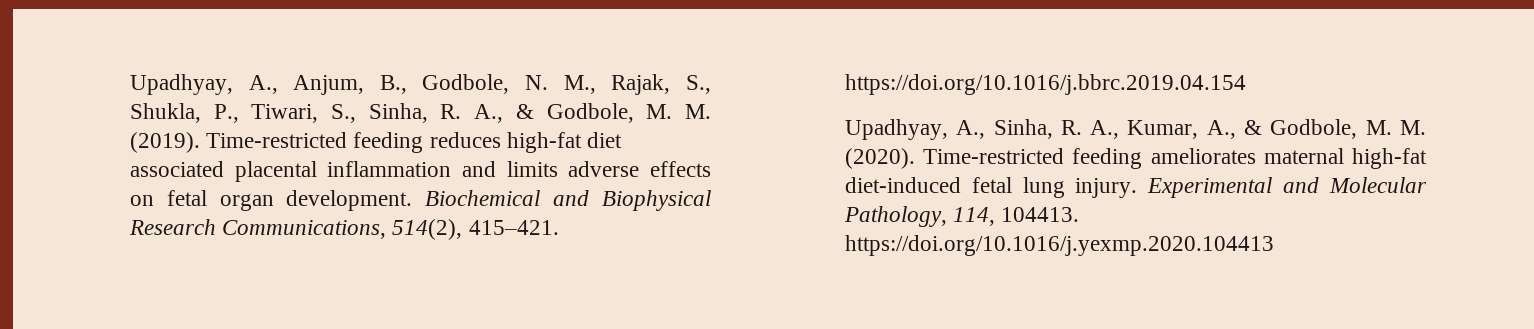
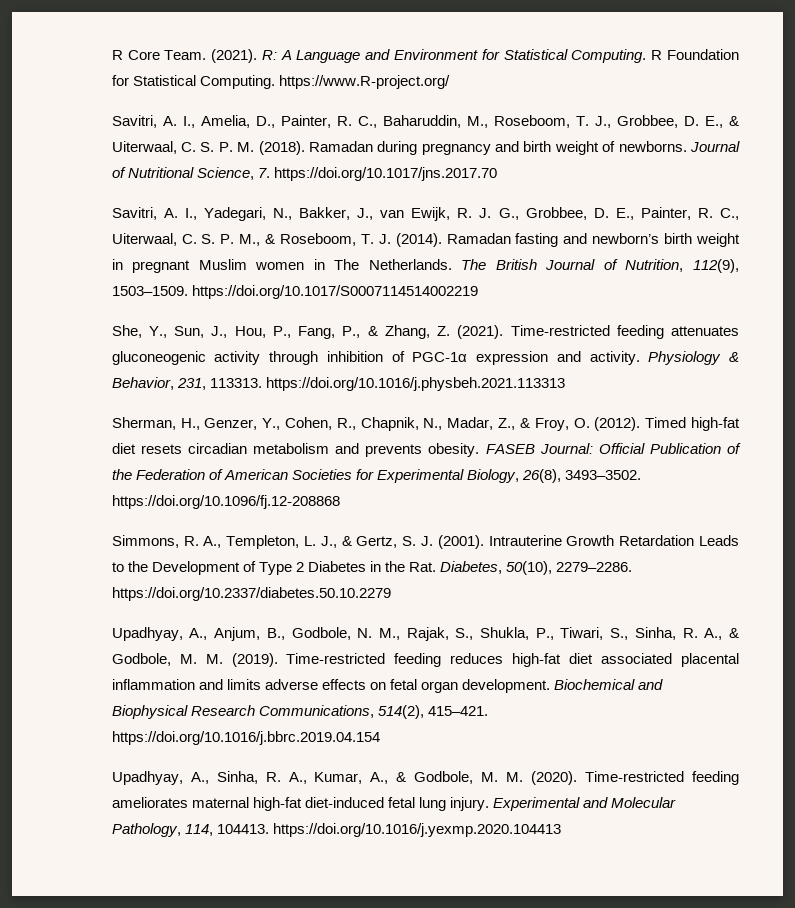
+ R Core Team. (2021). R: A Language and Environment for Statistical Computing. R Foundation for Statistical Computing. https://www.R-project.org/
+ Savitri, A. I., Amelia, D., Painter, R. C., Baharuddin, M., Roseboom, T. J., Grobbee, D. E., & Uiterwaal, C. S. P. M. (2018). Ramadan during pregnancy and birth weight of newborns. Journal of Nutritional Science, 7. https://doi.org/10.1017/jns.2017.70
+ Savitri, A. I., Yadegari, N., Bakker, J., van Ewijk, R. J. G., Grobbee, D. E., Painter, R. C., Uiterwaal, C. S. P. M., & Roseboom, T. J. (2014). Ramadan fasting and newborn’s birth weight in pregnant Muslim women in The Netherlands. The British Journal of Nutrition, 112(9), 1503–1509. https://doi.org/10.1017/S0007114514002219
+ She, Y., Sun, J., Hou, P., Fang, P., & Zhang, Z. (2021). Time-restricted feeding attenuates gluconeogenic activity through inhibition of PGC-1α expression and activity. Physiology & Behavior, 231, 113313. https://doi.org/10.1016/j.physbeh.2021.113313
+ Sherman, H., Genzer, Y., Cohen, R., Chapnik, N., Madar, Z., & Froy, O. (2012). Timed high-fat diet resets circadian metabolism and prevents obesity. FASEB Journal: Official Publication of the Federation of American Societies for Experimental Biology, 26(8), 3493–3502. https://doi.org/10.1096/fj.12-208868
+ Simmons, R. A., Templeton, L. J., & Gertz, S. J. (2001). Intrauterine Growth Retardation Leads to the Development of Type 2 Diabetes in the Rat. Diabetes, 50(10), 2279–2286. https://doi.org/10.2337/diabetes.50.10.2279

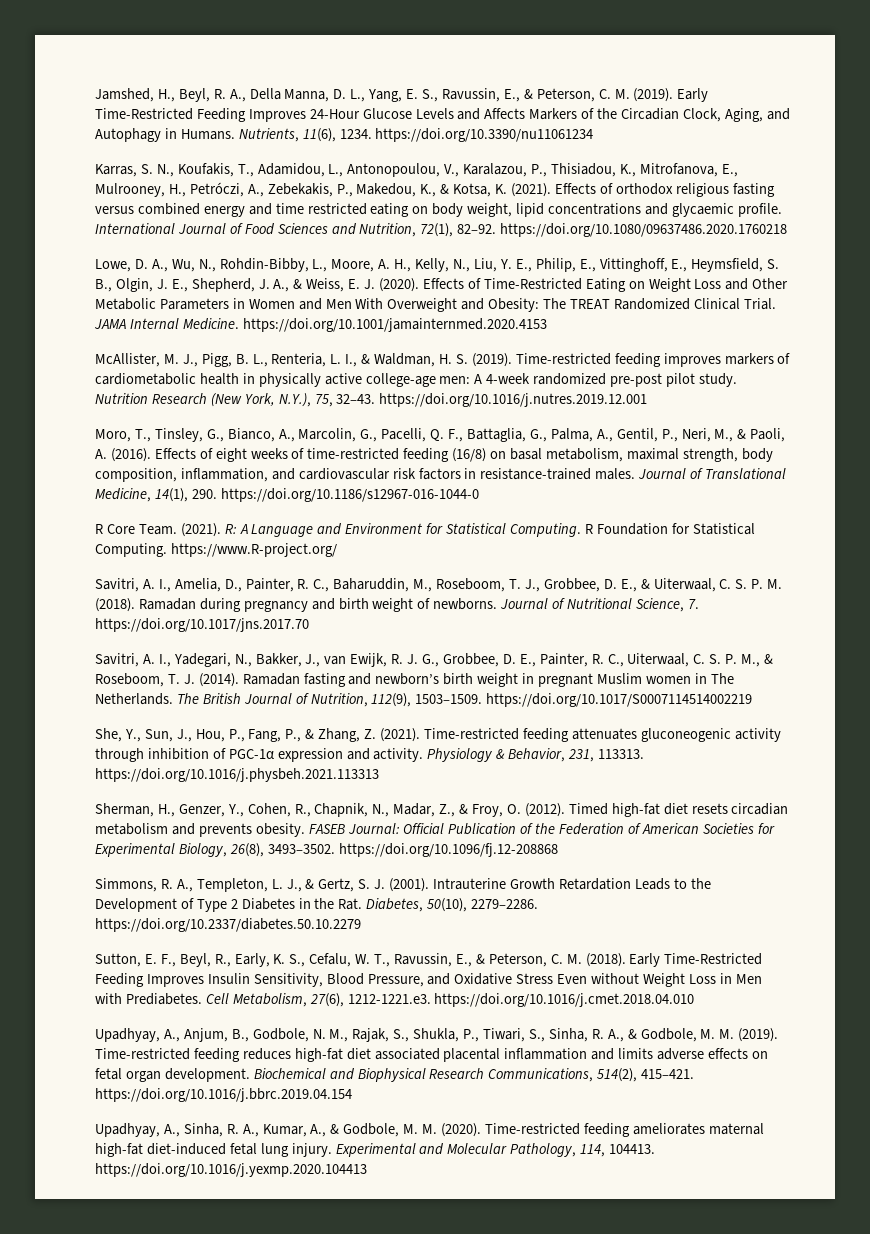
+ Jamshed, H., Beyl, R. A., Della Manna, D. L., Yang, E. S., Ravussin, E., & Peterson, C. M. (2019). Early Time-Restricted Feeding Improves 24-Hour Glucose Levels and Affects Markers of the Circadian Clock, Aging, and Autophagy in Humans. Nutrients, 11(6), 1234. https://doi.org/10.3390/nu11061234
+ Karras, S. N., Koufakis, T., Adamidou, L., Antonopoulou, V., Karalazou, P., Thisiadou, K., Mitrofanova, E., Mulrooney, H., Petróczi, A., Zebekakis, P., Makedou, K., & Kotsa, K. (2021). Effects of orthodox religious fasting versus combined energy and time restricted eating on body weight, lipid concentrations and glycaemic profile. International Journal of Food Sciences and Nutrition, 72(1), 82–92. https://doi.org/10.1080/09637486.2020.1760218
+ Lowe, D. A., Wu, N., Rohdin-Bibby, L., Moore, A. H., Kelly, N., Liu, Y. E., Philip, E., Vittinghoff, E., Heymsfield, S. B., Olgin, J. E., Shepherd, J. A., & Weiss, E. J. (2020). Effects of Time-Restricted Eating on Weight Loss and Other Metabolic Parameters in Women and Men With Overweight and Obesity: The TREAT Randomized Clinical Trial. JAMA Internal Medicine. https://doi.org/10.1001/jamainternmed.2020.4153
+ McAllister, M. J., Pigg, B. L., Renteria, L. I., & Waldman, H. S. (2019). Time-restricted feeding improves markers of cardiometabolic health in physically active college-age men: A 4-week randomized pre-post pilot study. Nutrition Research (New York, N.Y.), 75, 32–43. https://doi.org/10.1016/j.nutres.2019.12.001
+ Moro, T., Tinsley, G., Bianco, A., Marcolin, G., Pacelli, Q. F., Battaglia, G., Palma, A., Gentil, P., Neri, M., & Paoli, A. (2016). Effects of eight weeks of time-restricted feeding (16/8) on basal metabolism, maximal strength, body composition, inflammation, and cardiovascular risk factors in resistance-trained males. Journal of Translational Medicine, 14(1), 290. https://doi.org/10.1186/s12967-016-1044-0
+ Sutton, E. F., Beyl, R., Early, K. S., Cefalu, W. T., Ravussin, E., & Peterson, C. M. (2018). Early Time-Restricted Feeding Improves Insulin Sensitivity, Blood Pressure, and Oxidative Stress Even without Weight Loss in Men with Prediabetes. Cell Metabolism, 27(6), 1212-1221.e3. https://doi.org/10.1016/j.cmet.2018.04.010

